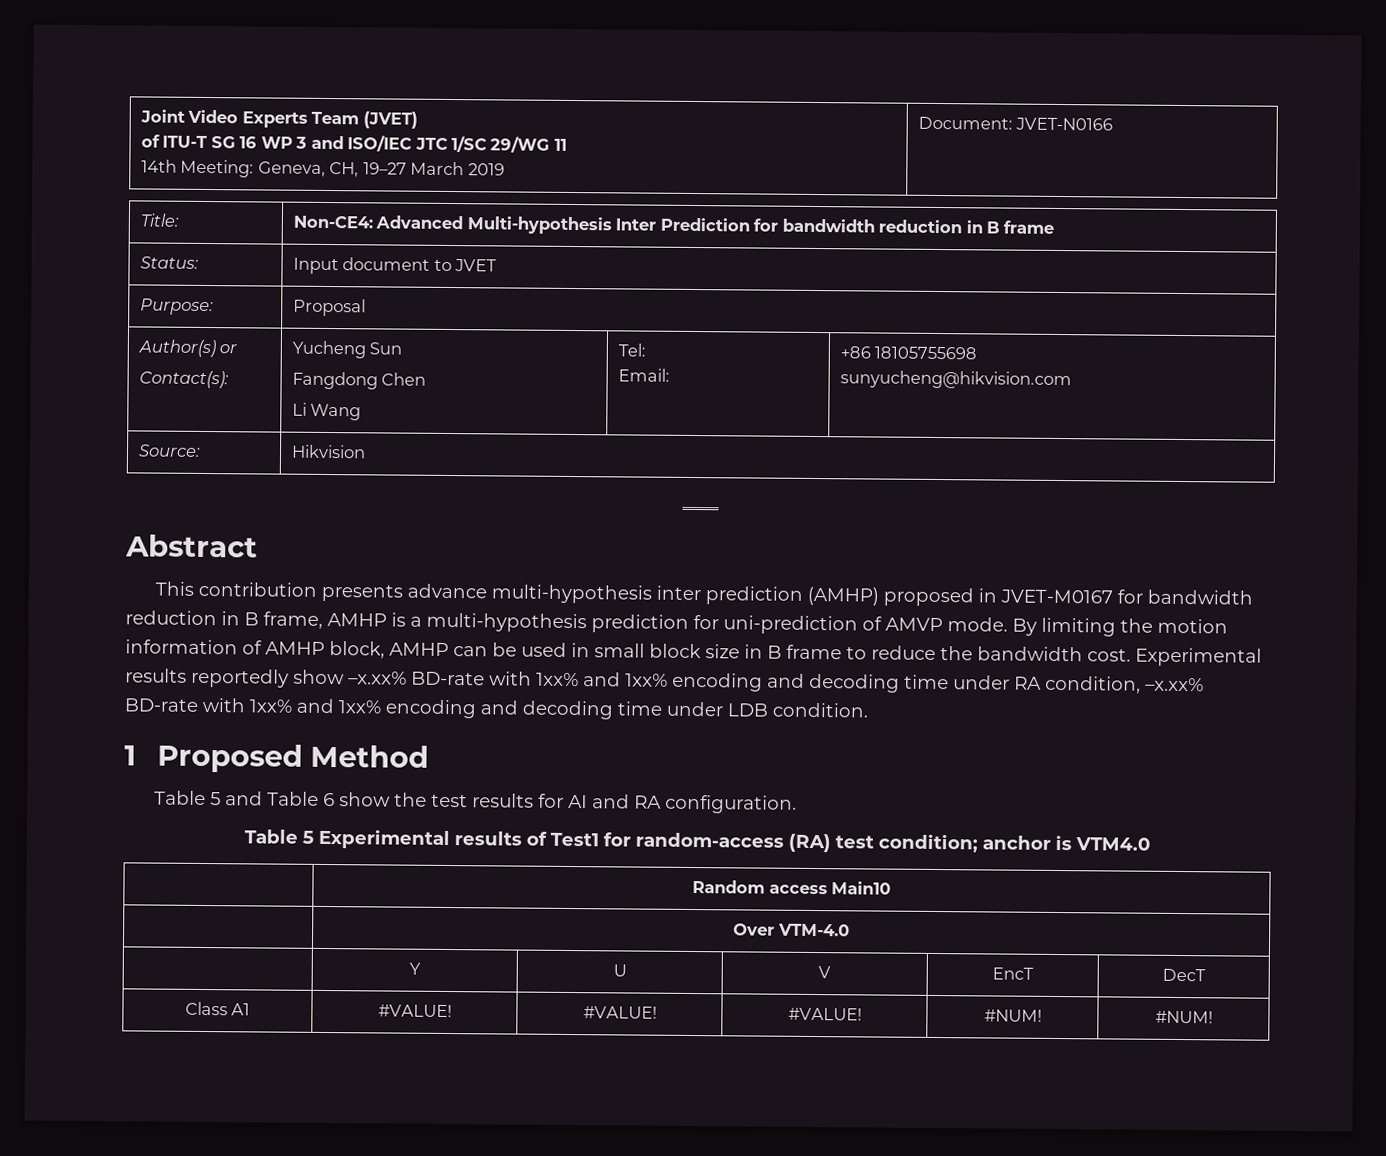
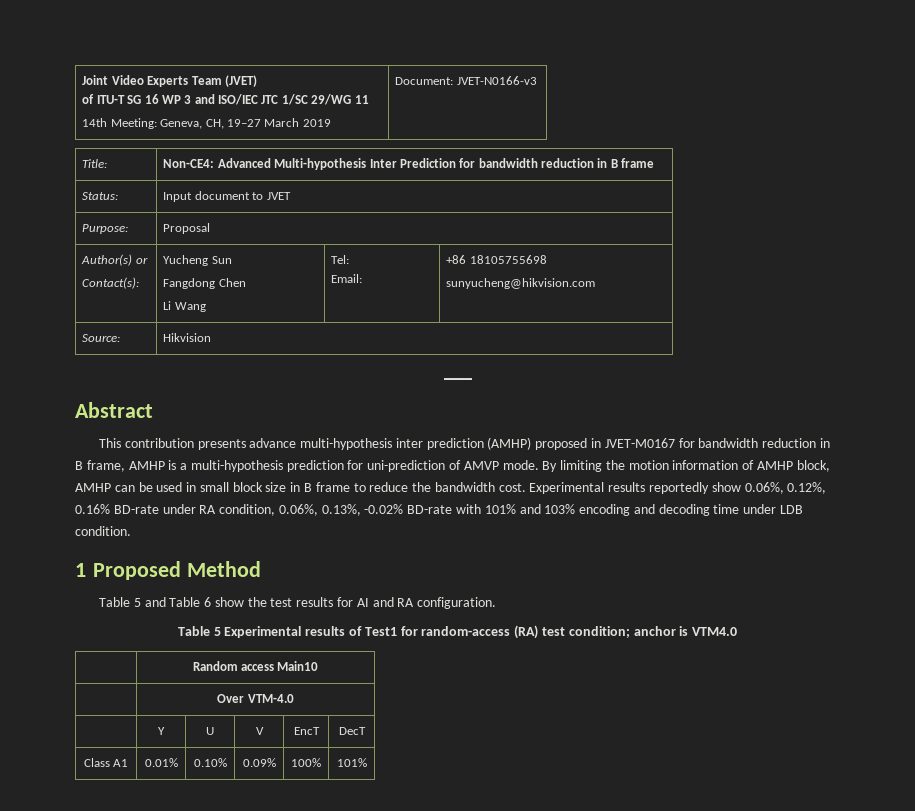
  Joint Video Experts Team (JVET)
  of ITU-T SG 16 WP 3 and ISO/IEC JTC 1/SC 29/WG 11
- 14th Meeting: Geneva, CH, 19–27 March 2019 | Document: JVET-N0166
+ 14th Meeting: Geneva, CH, 19–27 March 2019 | Document: JVET-N0166-v3
- Experimental results reportedly show –x.xx% BD-rate with 1xx% and 1xx% encoding and decoding time under RA condition, –x.xx% BD-rate with 1xx% and 1xx% encoding and decoding time under LDB condition.
+ Experimental results reportedly show 0.06%, 0.12%, 0.16% BD-rate under RA condition, 0.06%, 0.13%, -0.02% BD-rate with 101% and 103% encoding and decoding time under LDB condition.
- Class A1 | #VALUE! | #VALUE! | #VALUE! | #NUM! | #NUM!
+ Class A1 | 0.01% | 0.10% | 0.09% | 100% | 101%

